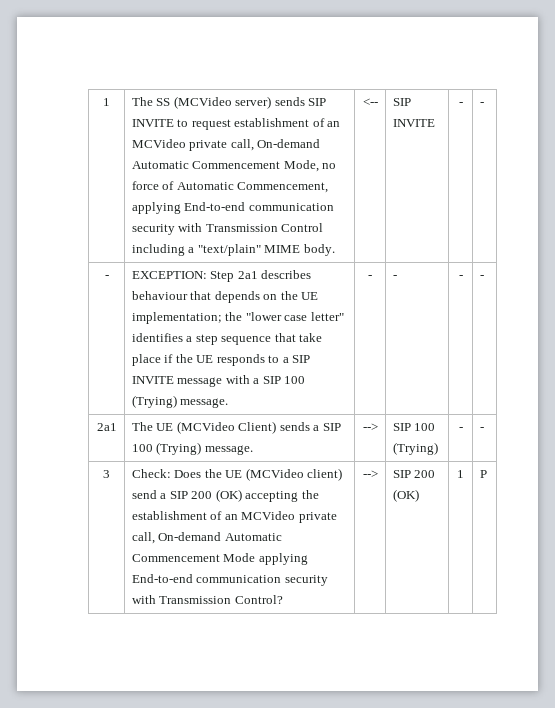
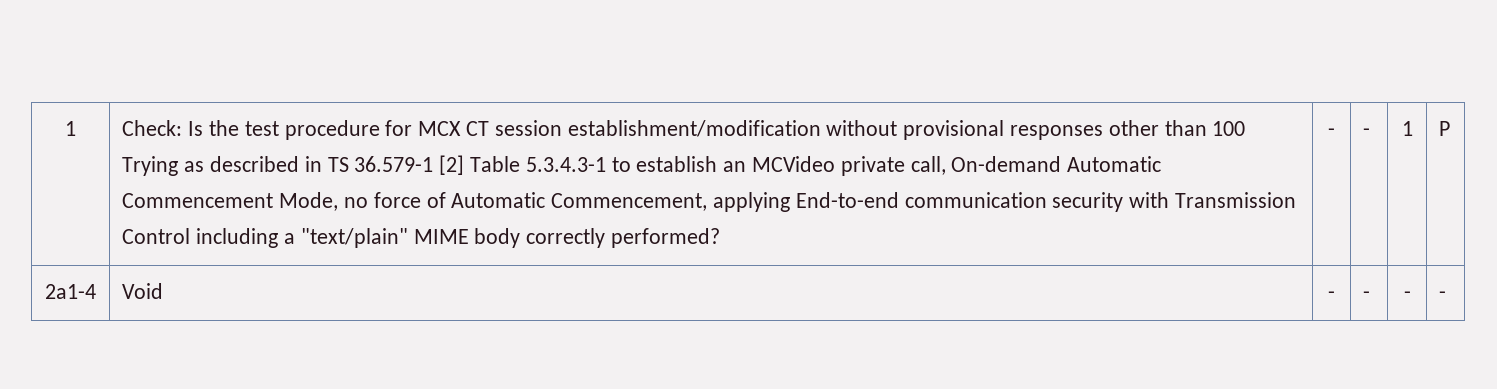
- 1 | The SS (MCVideo server) sends SIP INVITE to request establishment of an MCVideo private call, On-demand Automatic Commencement Mode, no force of Automatic Commencement, applying End-to-end communication security with Transmission Control including a "text/plain" MIME body. | <-- | SIP INVITE | - | -
- - | EXCEPTION: Step 2a1 describes behaviour that depends on the UE implementation; the "lower case letter" identifies a step sequence that take place if the UE responds to a SIP INVITE message with a SIP 100 (Trying) message. | - | - | - | -
- 2a1 | The UE (MCVideo Client) sends a SIP 100 (Trying) message. | --> | SIP 100 (Trying) | - | -
- 3 | Check: Does the UE (MCVideo client) send a SIP 200 (OK) accepting the establishment of an MCVideo private call, On-demand Automatic Commencement Mode applying End-to-end communication security with Transmission Control? | --> | SIP 200 (OK) | 1 | P
+ 1 | Check: Is the test procedure for MCX CT session establishment/modification without provisional responses other than 100 Trying as described in TS 36.579-1 [2] Table 5.3.4.3-1 to establish an MCVideo private call, On-demand Automatic Commencement Mode, no force of Automatic Commencement, applying End-to-end communication security with Transmission Control including a "text/plain" MIME body correctly performed? | - | - | 1 | P
+ 2a1-4 | Void | - | - | - | -

